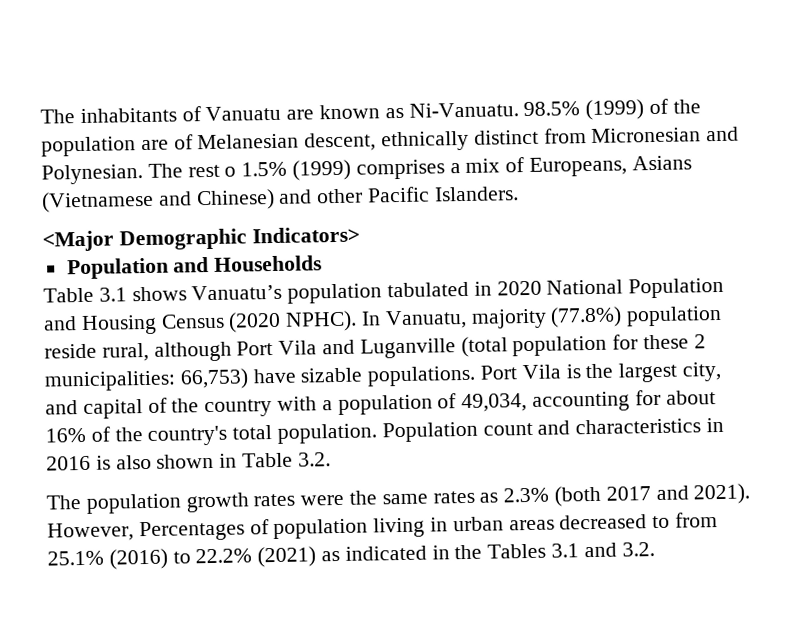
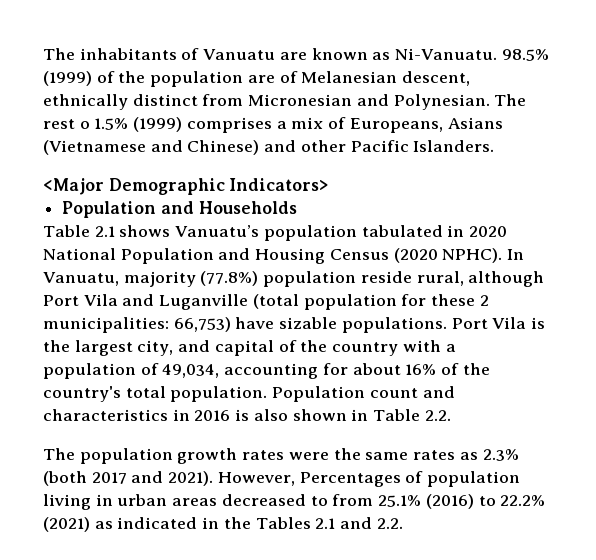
- Table 3.1 shows Vanuatu’s population tabulated in 2020 National Population and Housing Census (2020 NPHC).
+ Table 2.1 shows Vanuatu’s population tabulated in 2020 National Population and Housing Census (2020 NPHC).
- Population count and characteristics in 2016 is also shown in Table 3.2.
+ Population count and characteristics in 2016 is also shown in Table 2.2.
- However, Percentages of population living in urban areas decreased to from 25.1% (2016) to 22.2% (2021) as indicated in the Tables 3.1 and 3.2.
+ However, Percentages of population living in urban areas decreased to from 25.1% (2016) to 22.2% (2021) as indicated in the Tables 2.1 and 2.2.

